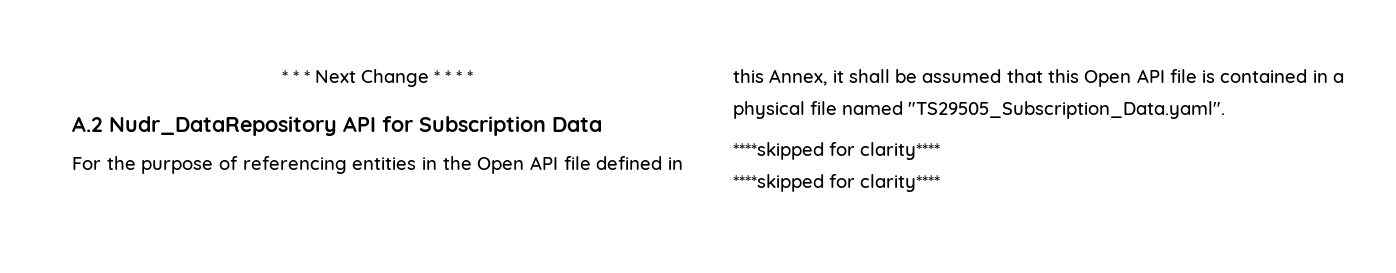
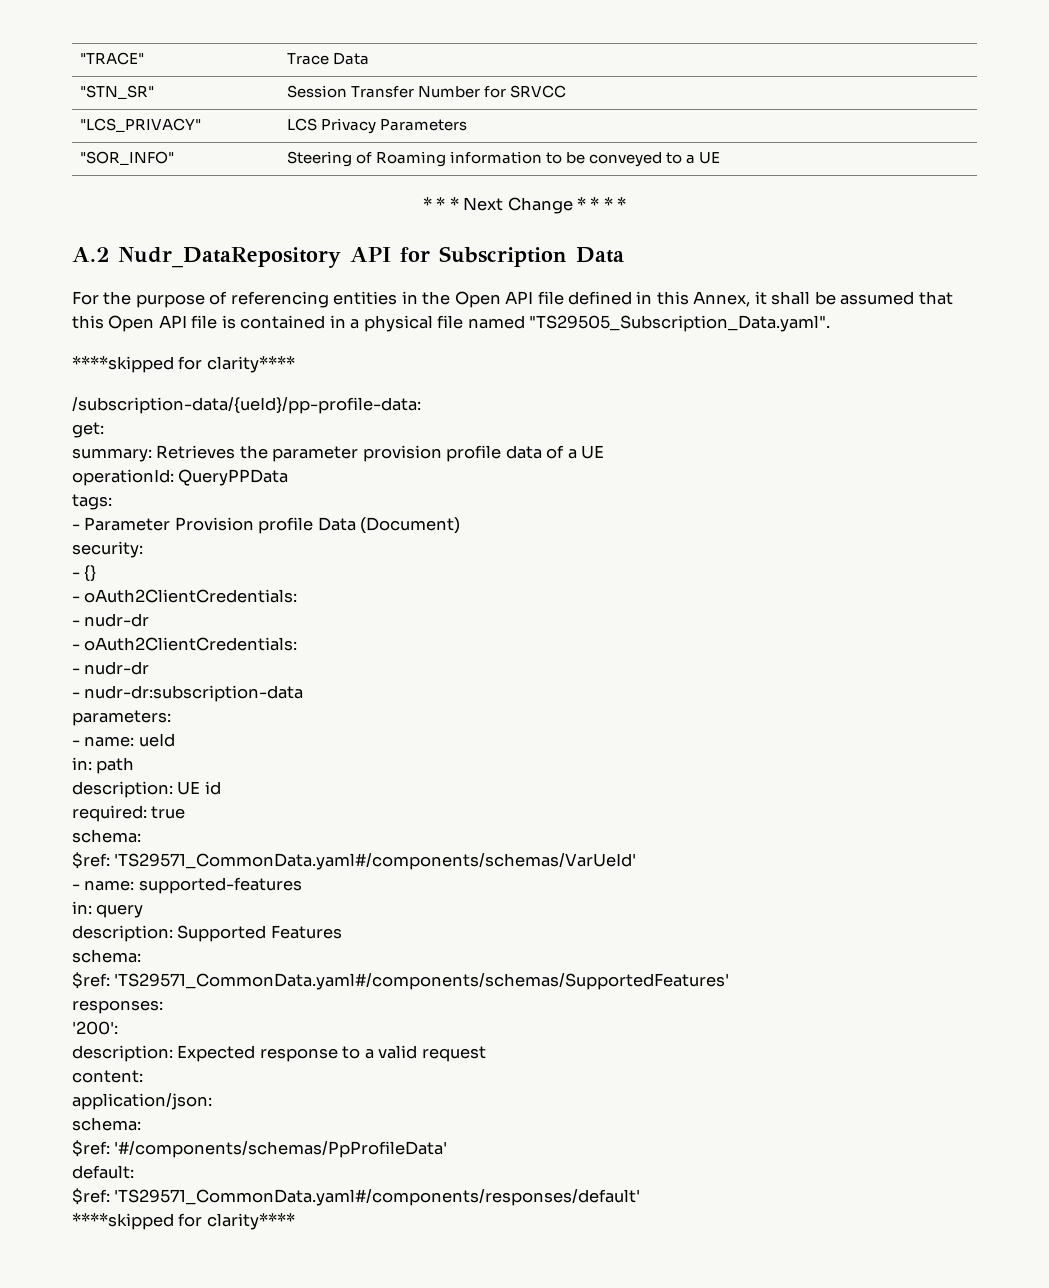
+ "TRACE" | Trace Data
+ "STN_SR" | Session Transfer Number for SRVCC
+ "LCS_PRIVACY" | LCS Privacy Parameters
+ "SOR_INFO" | Steering of Roaming information to be conveyed to a UE
+ /subscription-data/{ueId}/pp-profile-data:
+ get:
+ summary: Retrieves the parameter provision profile data of a UE
+ operationId: QueryPPData
+ tags:
+ - Parameter Provision profile Data (Document)
+ security:
+ - {}
+ - oAuth2ClientCredentials:
+ - nudr-dr
+ - oAuth2ClientCredentials:
+ - nudr-dr
+ - nudr-dr:subscription-data
+ parameters:
+ - name: ueId
+ in: path
+ description: UE id
+ required: true
+ schema:
+ $ref: 'TS29571_CommonData.yaml#/components/schemas/VarUeId'
+ - name: supported-features
+ in: query
+ description: Supported Features
+ schema:
+ $ref: 'TS29571_CommonData.yaml#/components/schemas/SupportedFeatures'
+ responses:
+ '200':
+ description: Expected response to a valid request
+ content:
+ application/json:
+ schema:
+ $ref: '#/components/schemas/PpProfileData'
+ default:
+ $ref: 'TS29571_CommonData.yaml#/components/responses/default'

